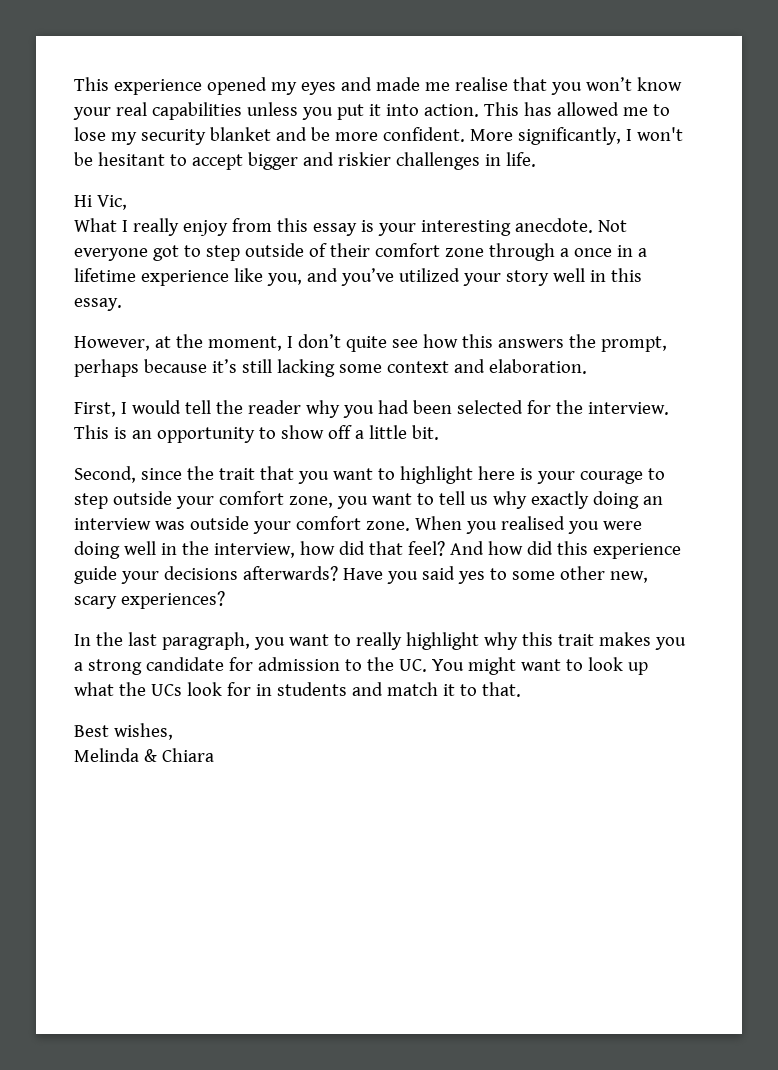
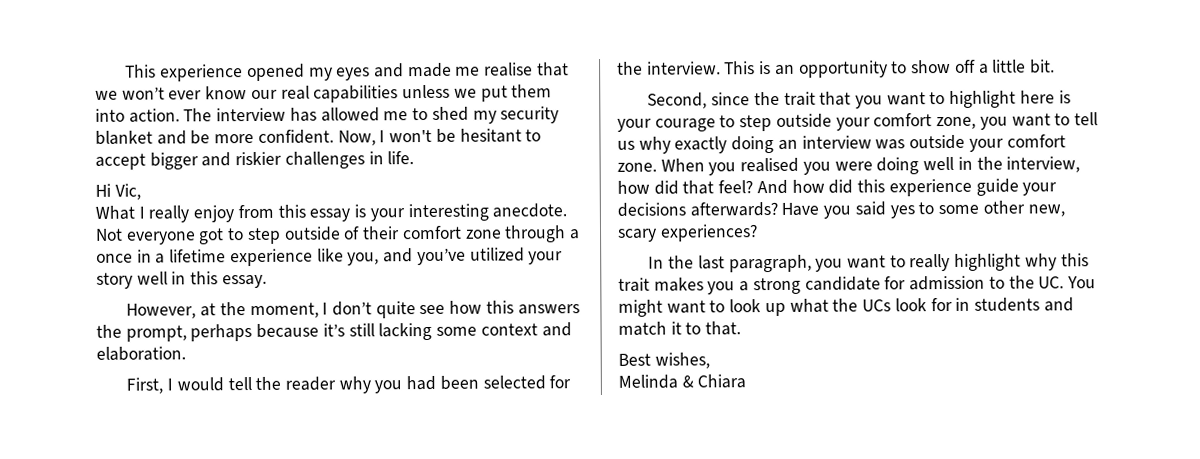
- This experience opened my eyes and made me realise that you won’t know your real capabilities unless you put it into action. This has allowed me to lose my security blanket and be more confident.
+ This experience opened my eyes and made me realise that we won’t ever know our real capabilities unless we put them into action. The interview has allowed me to shed my security blanket and be more confident.
- More significantly, I won't be hesitant to accept bigger and riskier challenges in life.
+ Now, I won't be hesitant to accept bigger and riskier challenges in life.

